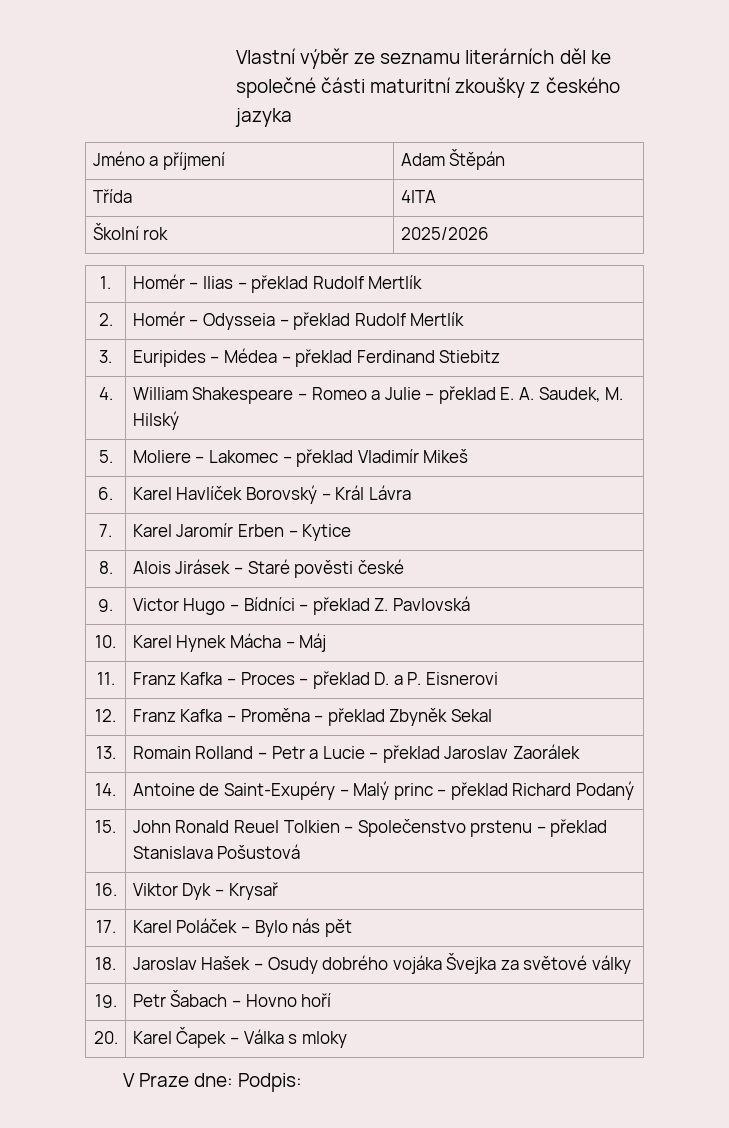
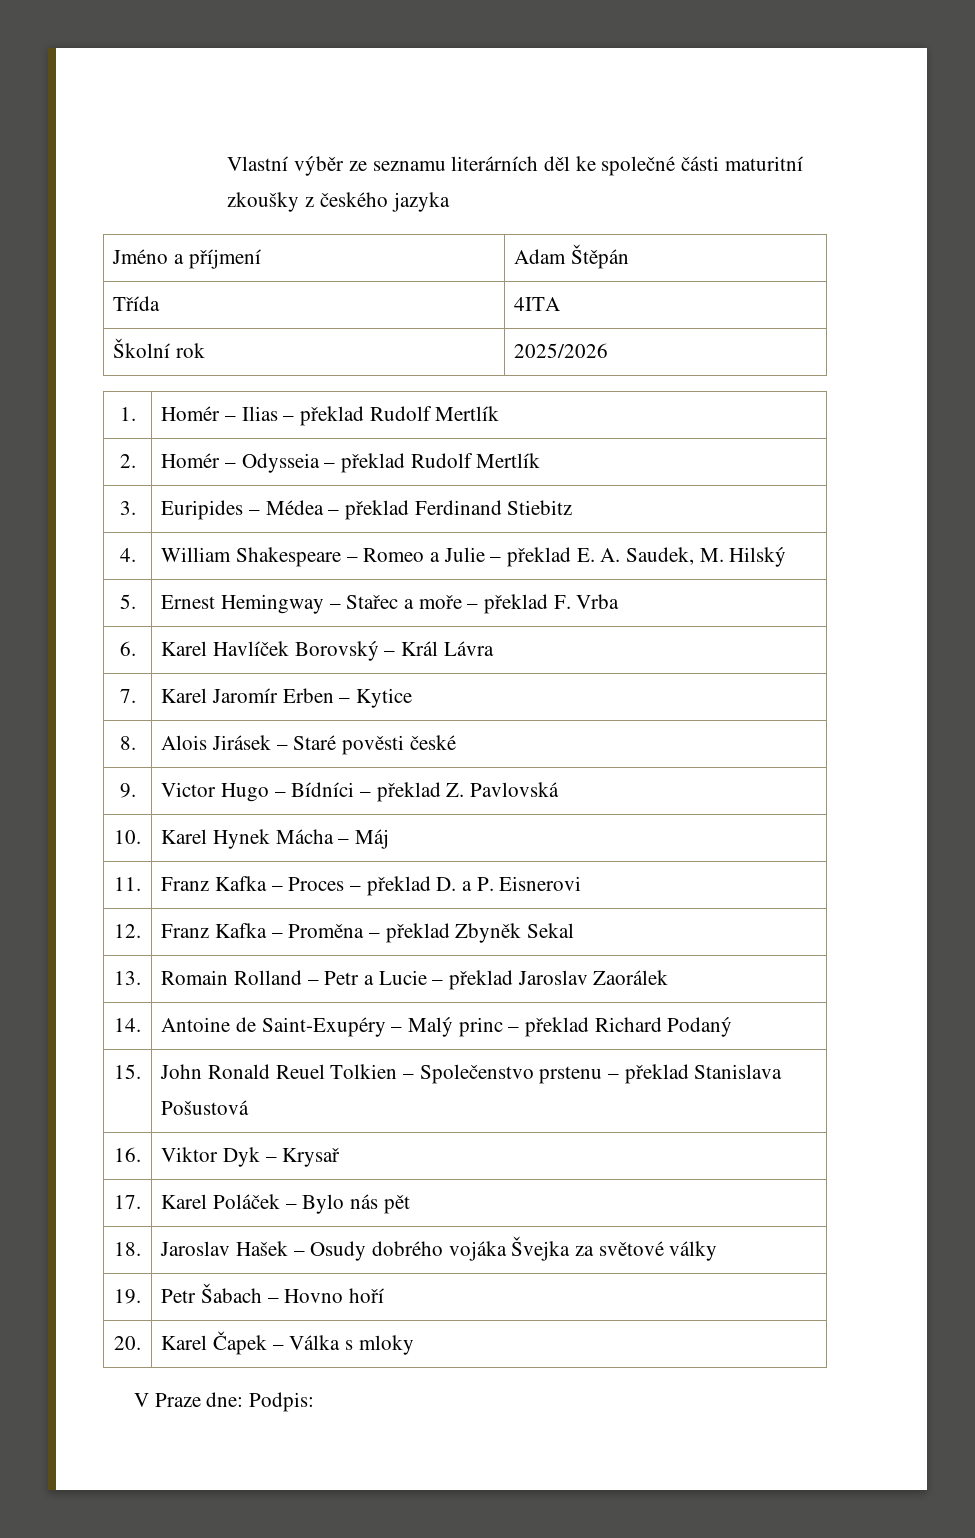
- 5. | Moliere – Lakomec – překlad Vladimír Mikeš
+ 5. | Ernest Hemingway – Stařec a moře – překlad F. Vrba

